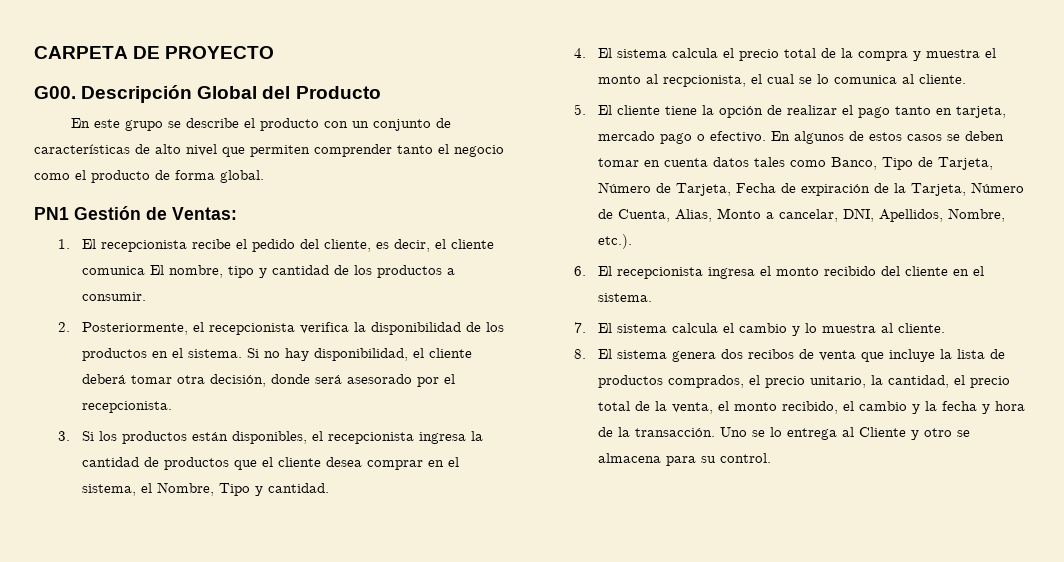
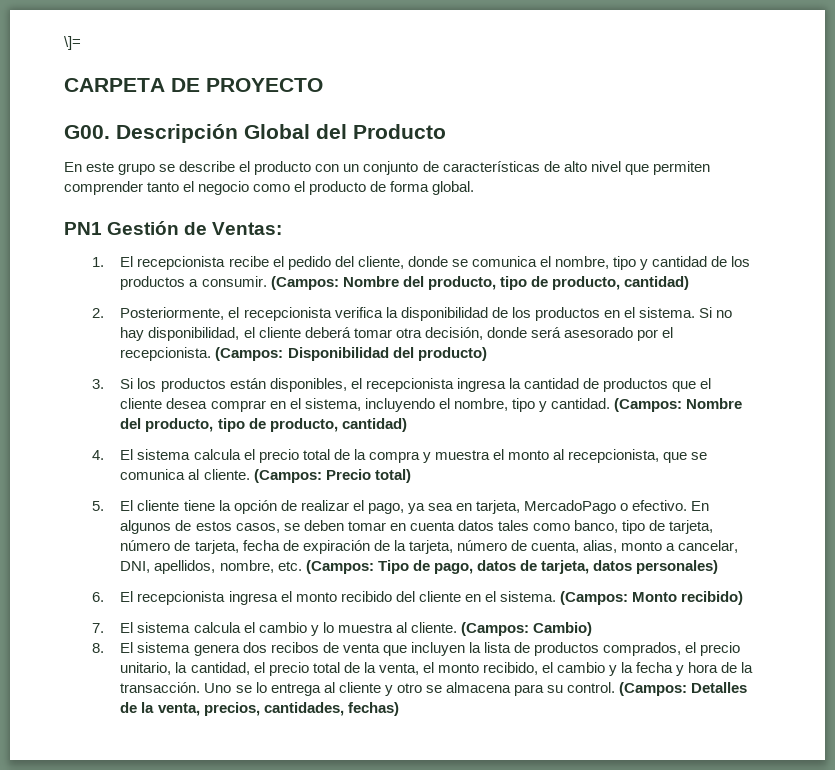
+ \]=
- 1. El recepcionista recibe el pedido del cliente, es decir, el cliente comunica El nombre, tipo y cantidad de los productos a consumir.
+ 1. El recepcionista recibe el pedido del cliente, donde se comunica el nombre, tipo y cantidad de los productos a consumir. (Campos: Nombre del producto, tipo de producto, cantidad)
+ (Campos: Disponibilidad del producto)
- 3. Si los productos están disponibles, el recepcionista ingresa la cantidad de productos que el cliente desea comprar en el sistema, el Nombre, Tipo y cantidad.
+ 3. Si los productos están disponibles, el recepcionista ingresa la cantidad de productos que el cliente desea comprar en el sistema, incluyendo el nombre, tipo y cantidad. (Campos: Nombre del producto, tipo de producto, cantidad)
- 4. El sistema calcula el precio total de la compra y muestra el monto al recpcionista, el cual se lo comunica al cliente.
+ 4. El sistema calcula el precio total de la compra y muestra el monto al recepcionista, que se comunica al cliente. (Campos: Precio total)
- 5. El cliente tiene la opción de realizar el pago tanto en tarjeta, mercado pago o efectivo.
+ 5. El cliente tiene la opción de realizar el pago, ya sea en tarjeta, MercadoPago o efectivo.
- En algunos de estos casos se deben tomar en cuenta datos tales como Banco, Tipo de Tarjeta, Número de Tarjeta, Fecha de expiración de la Tarjeta, Número de Cuenta, Alias, Monto a cancelar, DNI, Apellidos, Nombre, etc.).
+ En algunos de estos casos, se deben tomar en cuenta datos tales como banco, tipo de tarjeta, número de tarjeta, fecha de expiración de la tarjeta, número de cuenta, alias, monto a cancelar, DNI, apellidos, nombre, etc. (Campos: Tipo de pago, datos de tarjeta, datos personales)
+ (Campos: Monto recibido)
+ (Campos: Cambio)
- 8. El sistema genera dos recibos de venta que incluye la lista de productos comprados, el precio unitario, la cantidad, el precio total de la venta, el monto recibido, el cambio y la fecha y hora de la transacción.
+ 8. El sistema genera dos recibos de venta que incluyen la lista de productos comprados, el precio unitario, la cantidad, el precio total de la venta, el monto recibido, el cambio y la fecha y hora de la transacción.
- Uno se lo entrega al Cliente y otro se almacena para su control.
+ Uno se lo entrega al cliente y otro se almacena para su control.
+ (Campos: Detalles de la venta, precios, cantidades, fechas)

